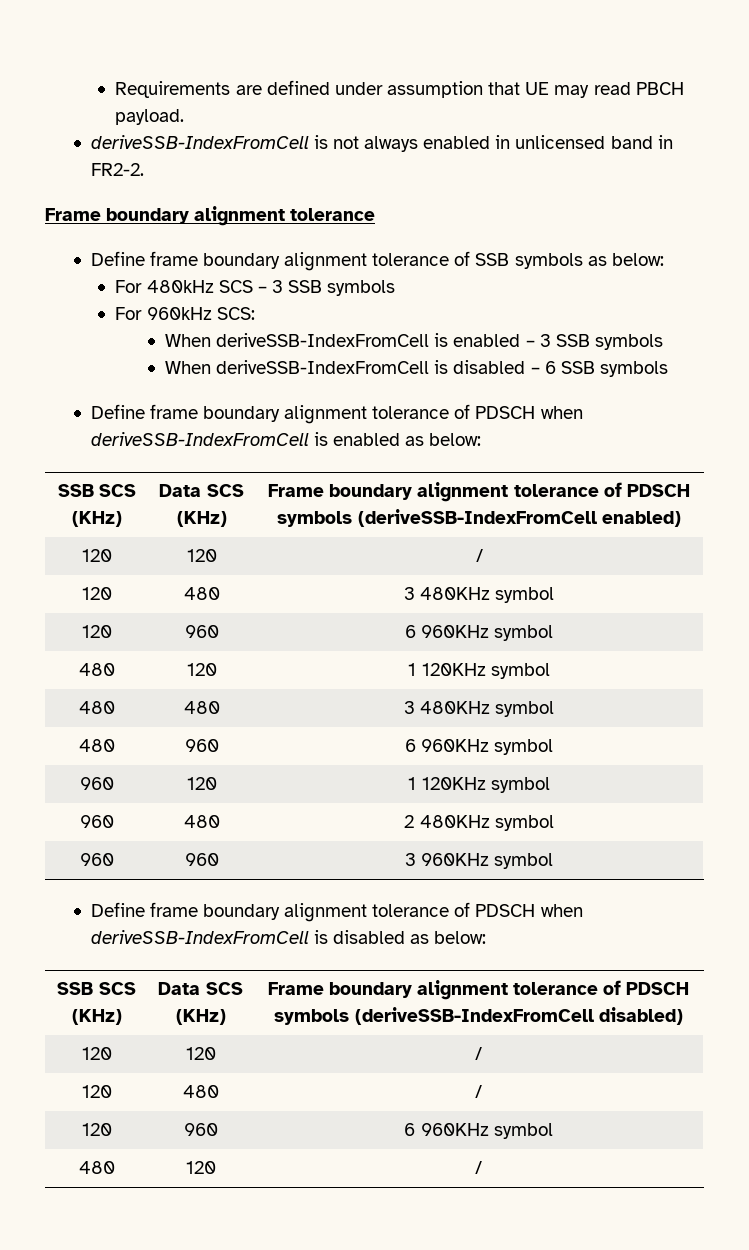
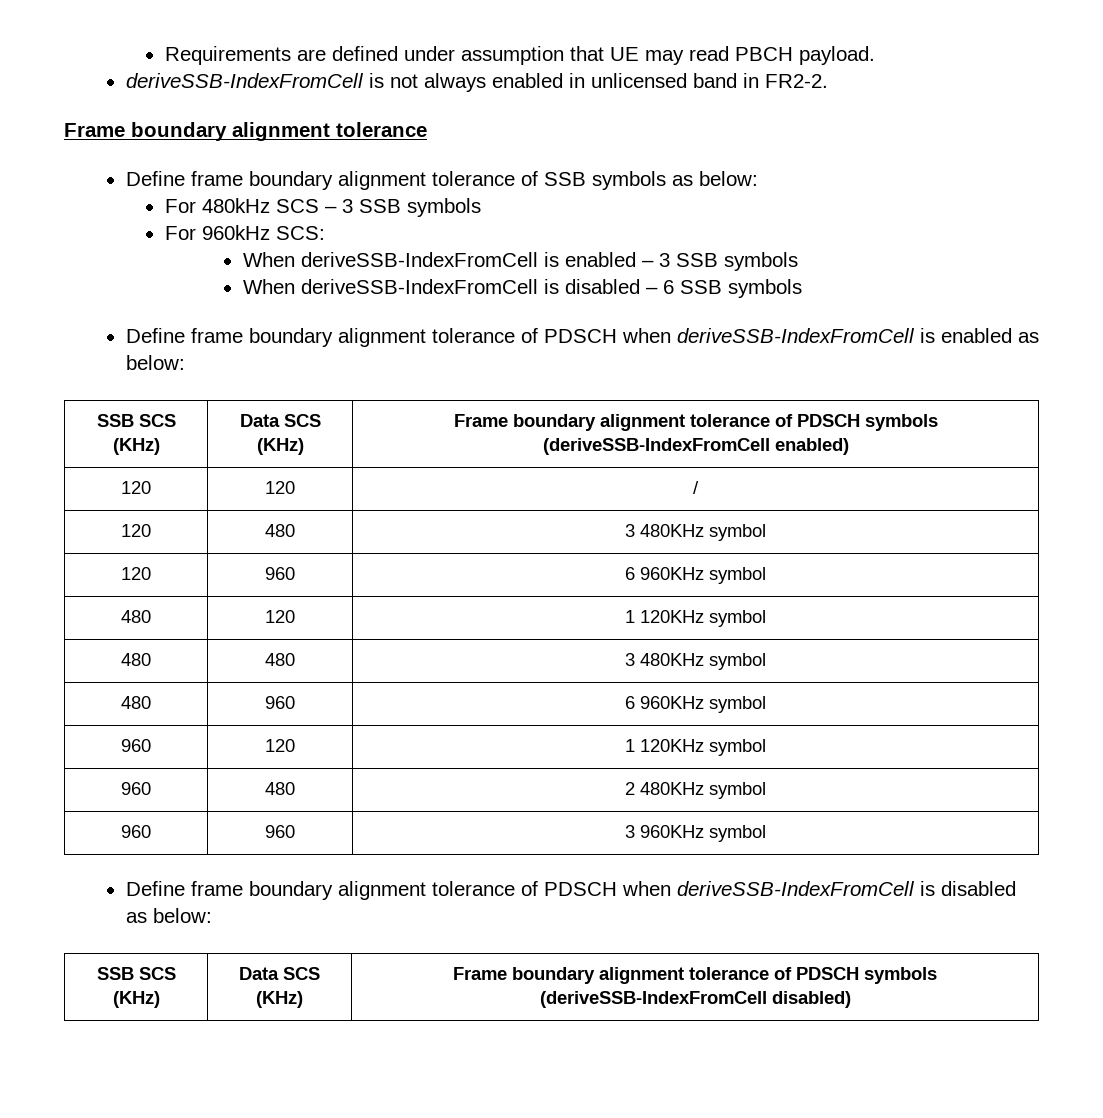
  SSB SCS (KHz) | Data SCS (KHz) | Frame boundary alignment tolerance of PDSCH symbols (deriveSSB-IndexFromCell disabled)
- 120 | 120 | /
- 120 | 480 | /
- 120 | 960 | 6 960KHz symbol
- 480 | 120 | /

